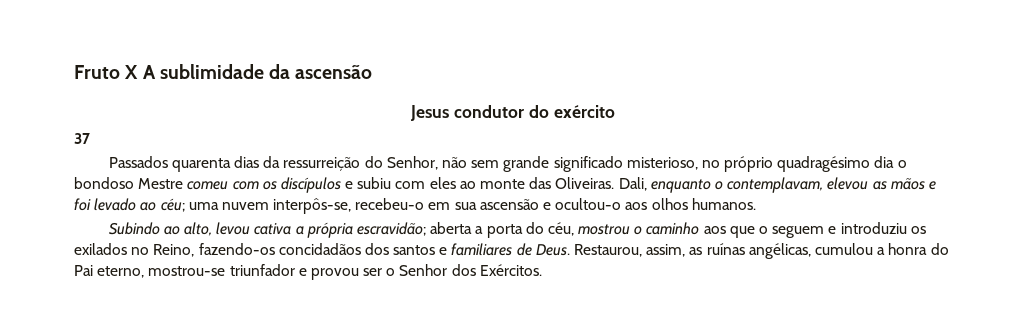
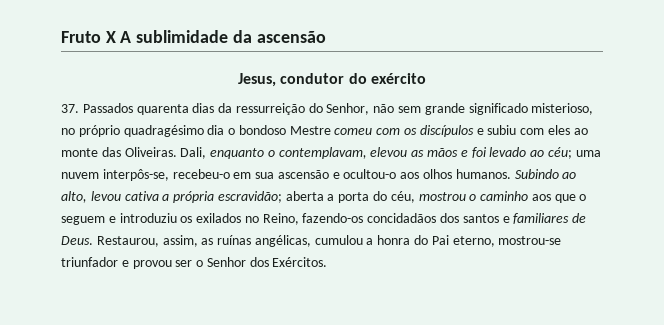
- Jesus condutor do exército
+ Jesus, condutor do exército
- 37
- Passados quarenta dias da ressurreição do Senhor, não sem grande significado misterioso, no próprio quadragésimo dia o bondoso Mestre comeu com os discípulos e subiu com eles ao monte das Oliveiras.
+ 37. Passados quarenta dias da ressurreição do Senhor, não sem grande significado misterioso, no próprio quadragésimo dia o bondoso Mestre comeu com os discípulos e subiu com eles ao monte das Oliveiras.
- Dali, enquanto o contemplavam, elevou as mãos e foi levado ao céu; uma nuvem interpôs-se, recebeu-o em sua ascensão e ocultou-o aos olhos humanos.
- Subindo ao alto, levou cativa a própria escravidão; aberta a porta do céu, mostrou o caminho aos que o seguem e introduziu os exilados no Reino, fazendo-os concidadãos dos santos e familiares de Deus.
+ Dali, enquanto o contemplavam, elevou as mãos e foi levado ao céu; uma nuvem interpôs-se, recebeu-o em sua ascensão e ocultou-o aos olhos humanos. Subindo ao alto, levou cativa a própria escravidão; aberta a porta do céu, mostrou o caminho aos que o seguem e introduziu os exilados no Reino, fazendo-os concidadãos dos santos e familiares de Deus.

